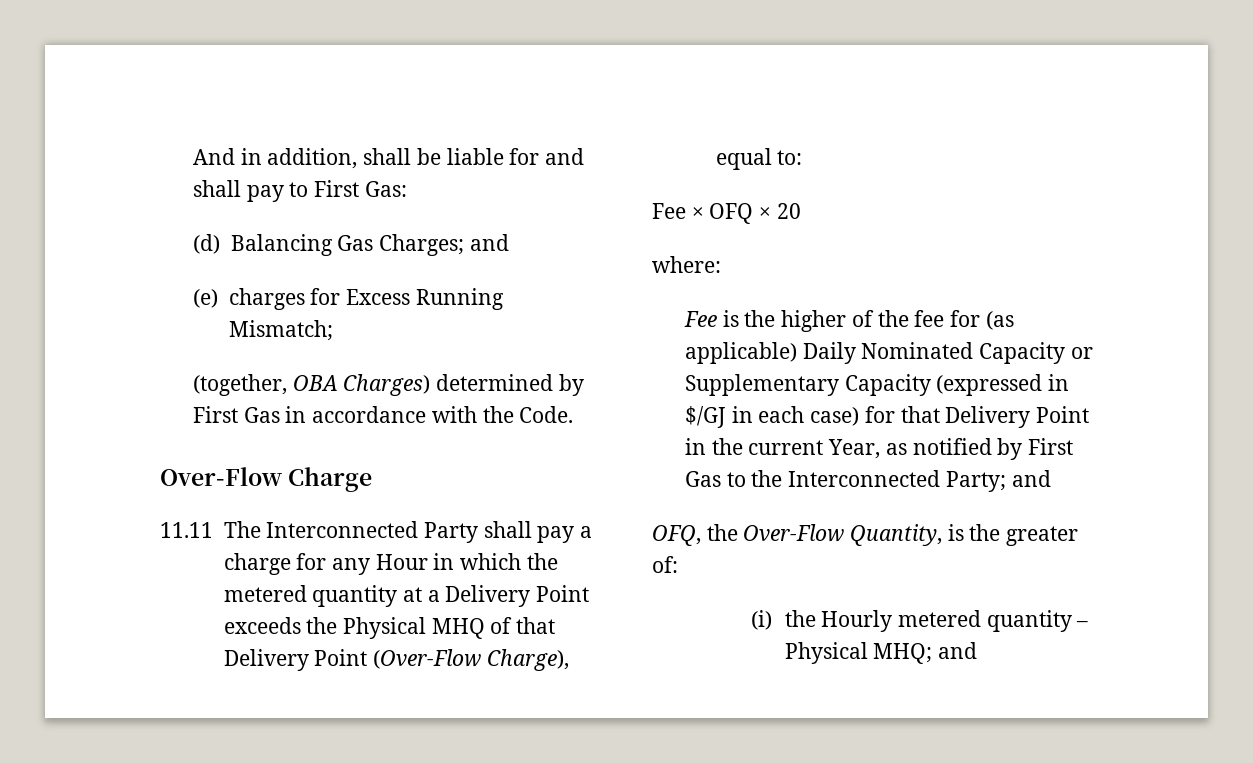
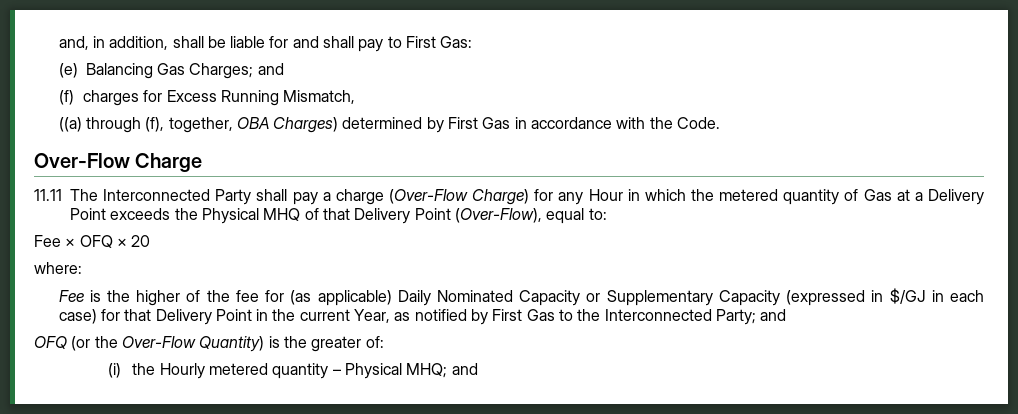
- And in addition, shall be liable for and shall pay to First Gas:
+ and, in addition, shall be liable for and shall pay to First Gas:
- (d) Balancing Gas Charges; and
+ (e) Balancing Gas Charges; and
- (e) charges for Excess Running Mismatch;
- (together, OBA Charges) determined by First Gas in accordance with the Code.
+ (f) charges for Excess Running Mismatch,
+ ((a) through (f), together, OBA Charges) determined by First Gas in accordance with the Code.
- 11.11 The Interconnected Party shall pay a charge for any Hour in which the metered quantity at a Delivery Point exceeds the Physical MHQ of that Delivery Point (Over-Flow Charge), equal to:
+ 11.11 The Interconnected Party shall pay a charge (Over-Flow Charge) for any Hour in which the metered quantity of Gas at a Delivery Point exceeds the Physical MHQ of that Delivery Point (Over-Flow), equal to:
- OFQ, the Over-Flow Quantity, is the greater of:
+ OFQ (or the Over-Flow Quantity) is the greater of:

